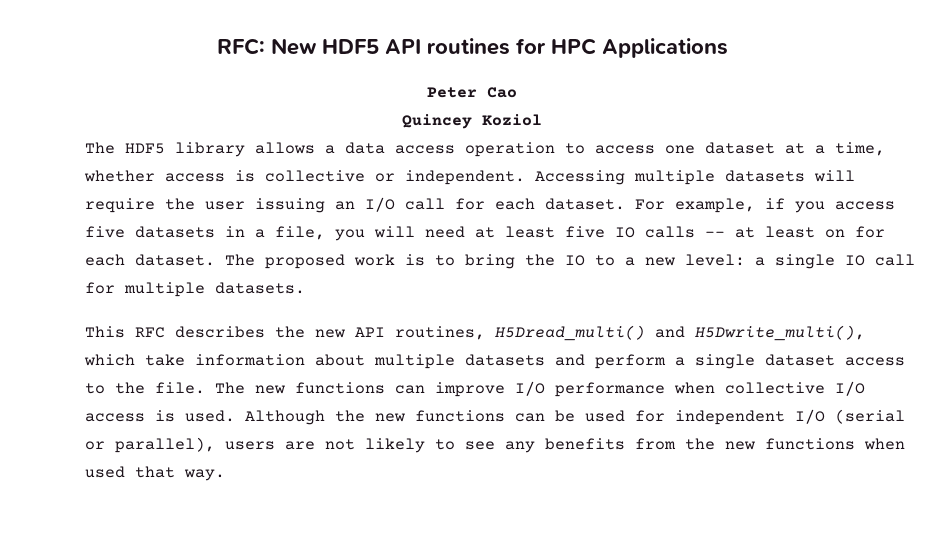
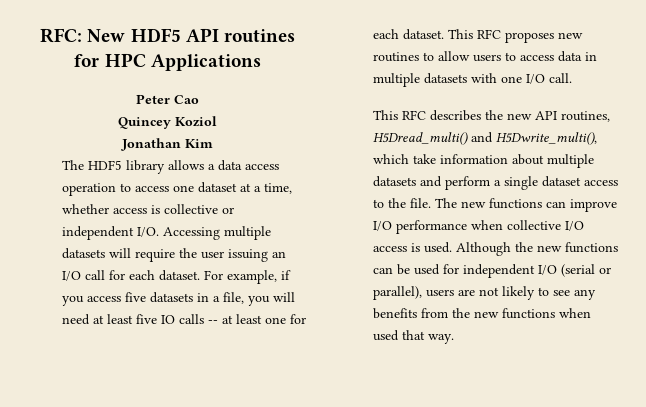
+ Jonathan Kim
- The HDF5 library allows a data access operation to access one dataset at a time, whether access is collective or independent. Accessing multiple datasets will require the user issuing an I/O call for each dataset.
+ The HDF5 library allows a data access operation to access one dataset at a time, whether access is collective or independent I/O. Accessing multiple datasets will require the user issuing an I/O call for each dataset.
- For example, if you access five datasets in a file, you will need at least five IO calls -- at least on for each dataset. The proposed work is to bring the IO to a new level: a single IO call for multiple datasets.
+ For example, if you access five datasets in a file, you will need at least five IO calls -- at least one for each dataset. This RFC proposes new routines to allow users to access data in multiple datasets with one I/O call.

